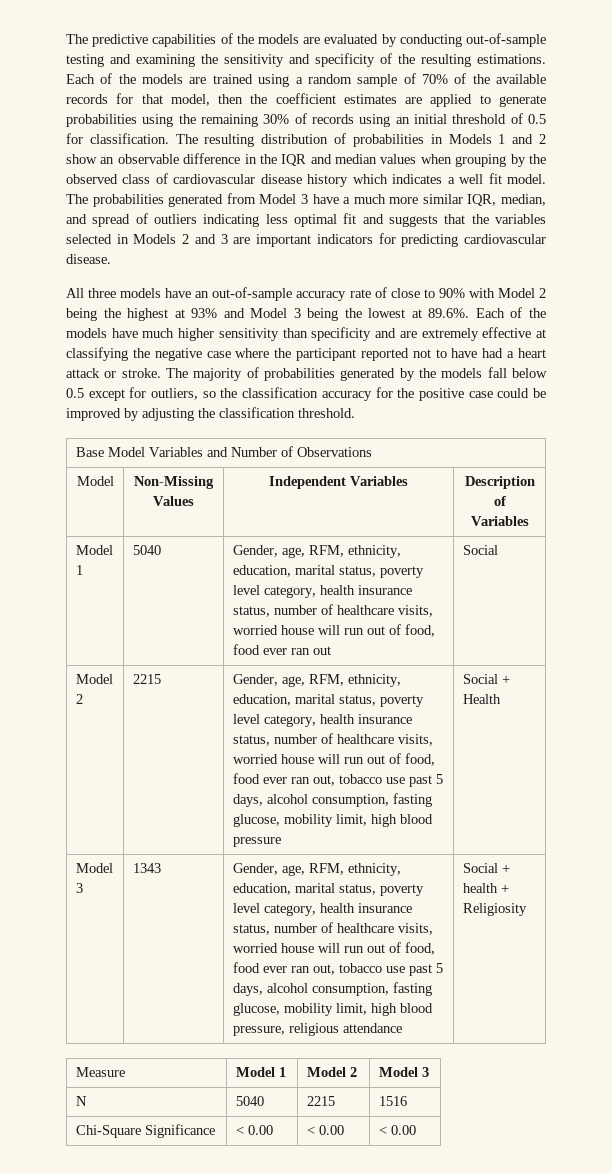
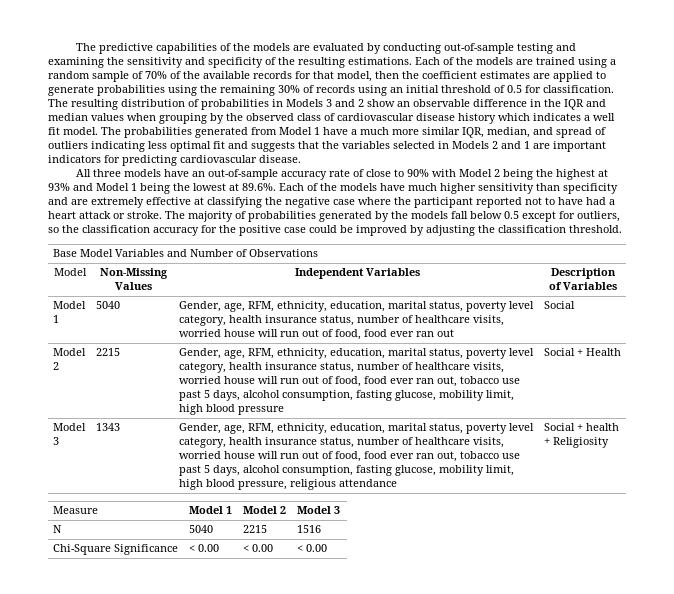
- The resulting distribution of probabilities in Models 1 and 2 show an observable difference in the IQR and median values when grouping by the observed class of cardiovascular disease history which indicates a well fit model.
+ The resulting distribution of probabilities in Models 3 and 2 show an observable difference in the IQR and median values when grouping by the observed class of cardiovascular disease history which indicates a well fit model.
- The probabilities generated from Model 3 have a much more similar IQR, median, and spread of outliers indicating less optimal fit and suggests that the variables selected in Models 2 and 3 are important indicators for predicting cardiovascular disease.
+ The probabilities generated from Model 1 have a much more similar IQR, median, and spread of outliers indicating less optimal fit and suggests that the variables selected in Models 2 and 1 are important indicators for predicting cardiovascular disease.
- All three models have an out-of-sample accuracy rate of close to 90% with Model 2 being the highest at 93% and Model 3 being the lowest at 89.6%. Each of the models have much higher sensitivity than specificity and are extremely effective at classifying the negative case where the participant reported not to have had a heart attack or stroke.
+ All three models have an out-of-sample accuracy rate of close to 90% with Model 2 being the highest at 93% and Model 1 being the lowest at 89.6%. Each of the models have much higher sensitivity than specificity and are extremely effective at classifying the negative case where the participant reported not to have had a heart attack or stroke.

